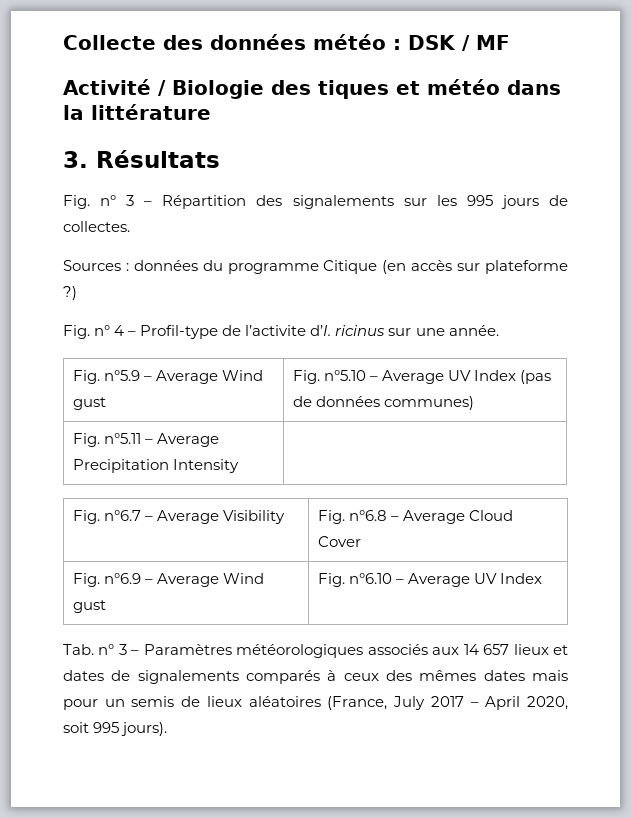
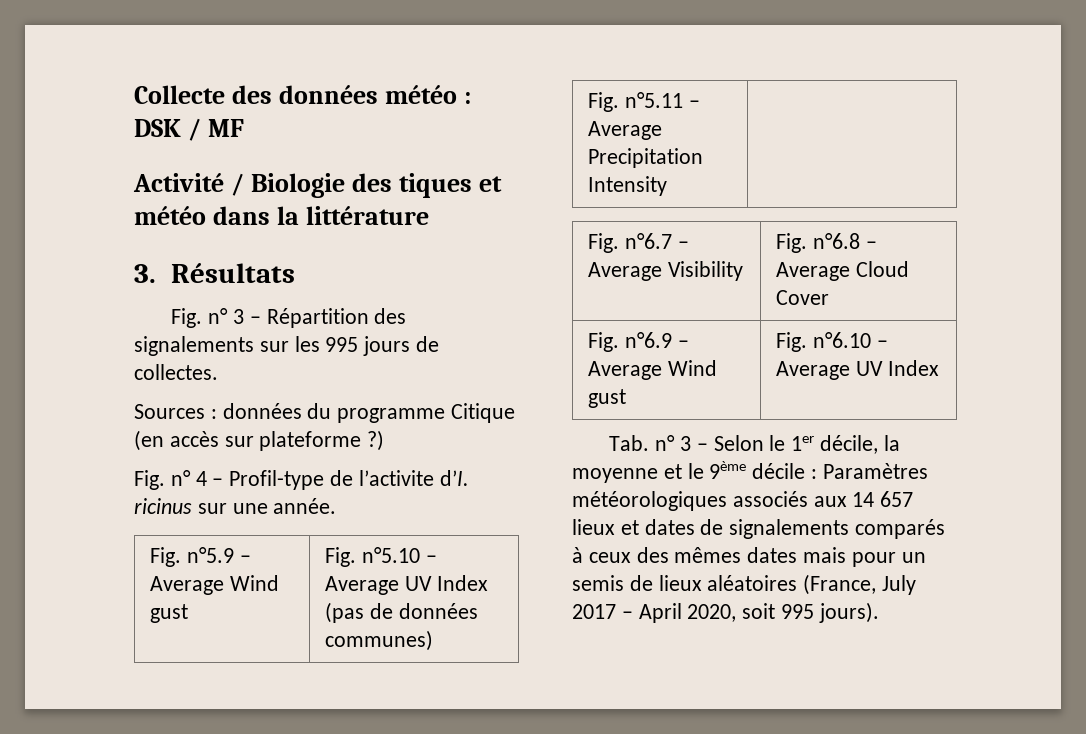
- Tab. n° 3 – Paramètres météorologiques associés aux 14 657 lieux et dates de signalements comparés à ceux des mêmes dates mais pour un semis de lieux aléatoires (France, July 2017 – April 2020, soit 995 jours).
+ Tab. n° 3 – Selon le 1er décile, la moyenne et le 9ème décile : Paramètres météorologiques associés aux 14 657 lieux et dates de signalements comparés à ceux des mêmes dates mais pour un semis de lieux aléatoires (France, July 2017 – April 2020, soit 995 jours).

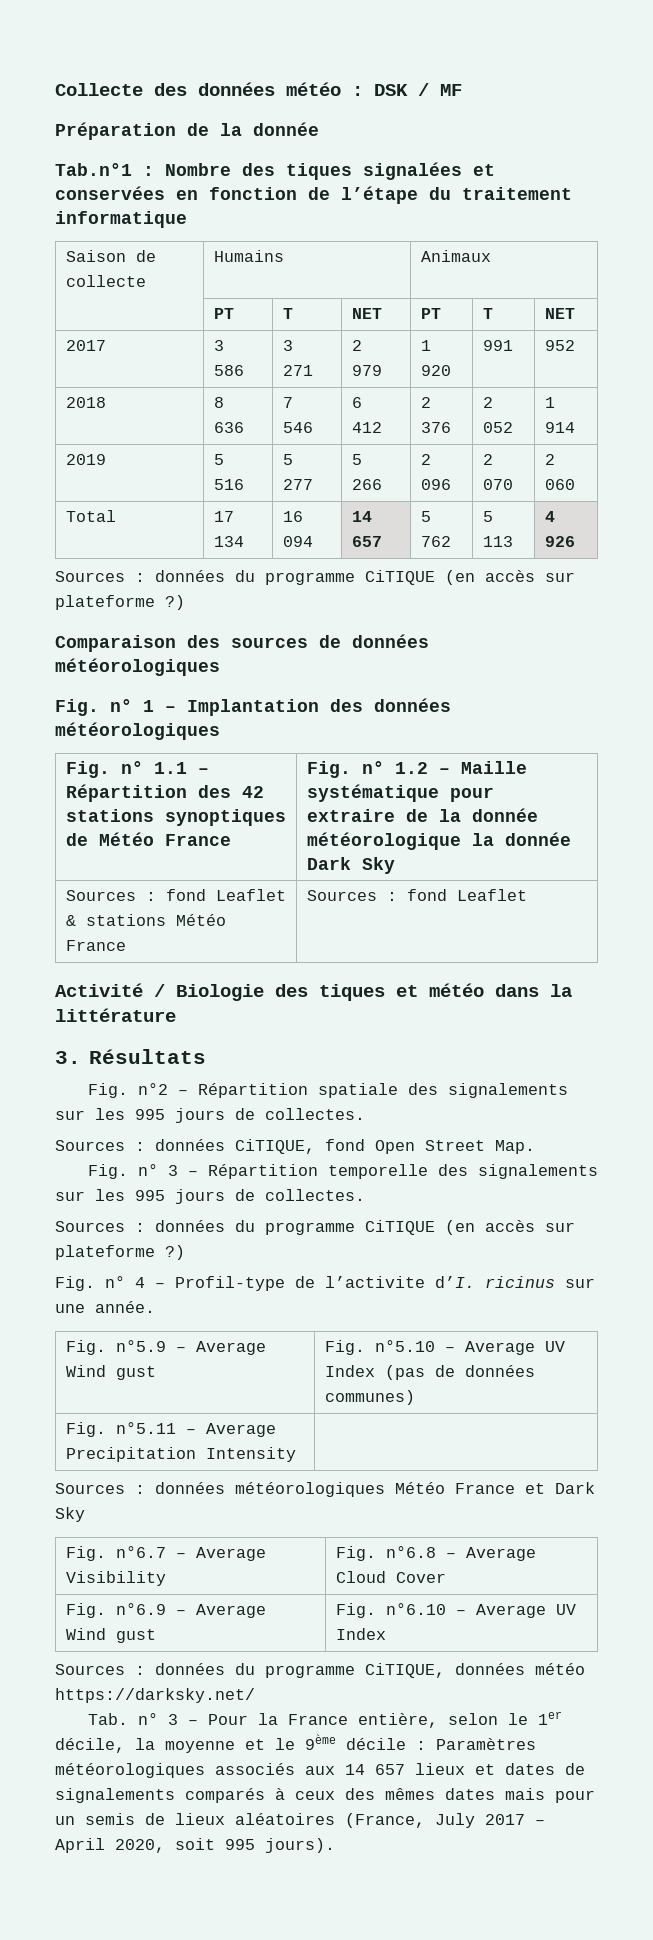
+ Préparation de la donnée
+ Tab.n°1 : Nombre des tiques signalées et conservées en fonction de l’étape du traitement informatique
+ Saison de collecte | Humains | Animaux
+ | PT | T | NET | PT | T | NET
+ 2017 | 3 586 | 3 271 | 2 979 | 1 920 | 991 | 952
+ 2018 | 8 636 | 7 546 | 6 412 | 2 376 | 2 052 | 1 914
+ 2019 | 5 516 | 5 277 | 5 266 | 2 096 | 2 070 | 2 060
+ Total | 17 134 | 16 094 | 14 657 | 5 762 | 5 113 | 4 926
+ Sources : données du programme CiTIQUE (en accès sur plateforme ?)
+ Comparaison des sources de données météorologiques
+ Fig. n° 1 – Implantation des données météorologiques
+ Fig. n° 1.1 – Répartition des 42 stations synoptiques de Météo France | Fig. n° 1.2 – Maille systématique pour extraire de la donnée météorologique la donnée Dark Sky
+ Sources : fond Leaflet & stations Météo France | Sources : fond Leaflet
+ Fig. n°2 – Répartition spatiale des signalements sur les 995 jours de collectes.
+ Sources : données CiTIQUE, fond Open Street Map.
- Fig. n° 3 – Répartition des signalements sur les 995 jours de collectes.
- Sources : données du programme Citique (en accès sur plateforme ?)
+ Fig. n° 3 – Répartition temporelle des signalements sur les 995 jours de collectes.
+ Sources : données du programme CiTIQUE (en accès sur plateforme ?)
+ Sources : données météorologiques Météo France et Dark Sky
+ Sources : données du programme CiTIQUE, données météo https://darksky.net/
- Tab. n° 3 – Selon le 1er décile, la moyenne et le 9ème décile : Paramètres météorologiques associés aux 14 657 lieux et dates de signalements comparés à ceux des mêmes dates mais pour un semis de lieux aléatoires (France, July 2017 – April 2020, soit 995 jours).
+ Tab. n° 3 – Pour la France entière, selon le 1er décile, la moyenne et le 9ème décile : Paramètres météorologiques associés aux 14 657 lieux et dates de signalements comparés à ceux des mêmes dates mais pour un semis de lieux aléatoires (France, July 2017 – April 2020, soit 995 jours).

